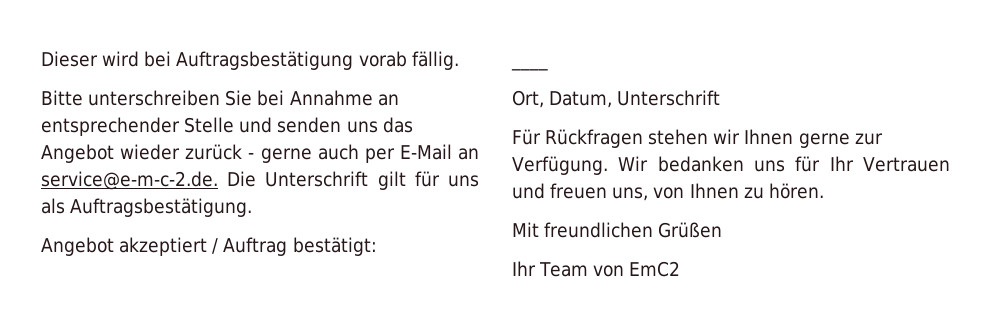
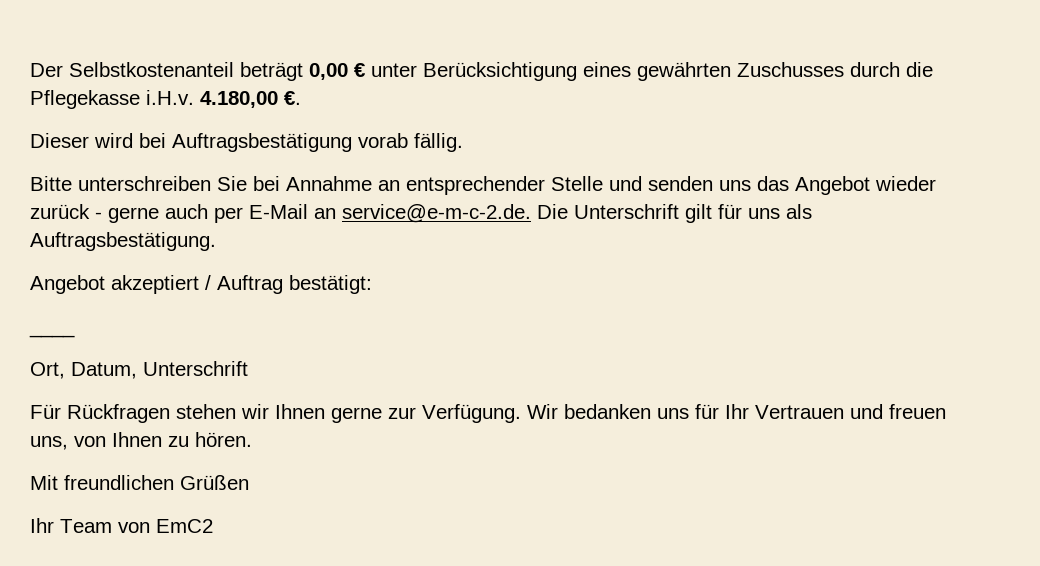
+ Der Selbstkostenanteil beträgt 0,00 € unter Berücksichtigung eines gewährten Zuschusses durch die Pflegekasse i.H.v. 4.180,00 €.

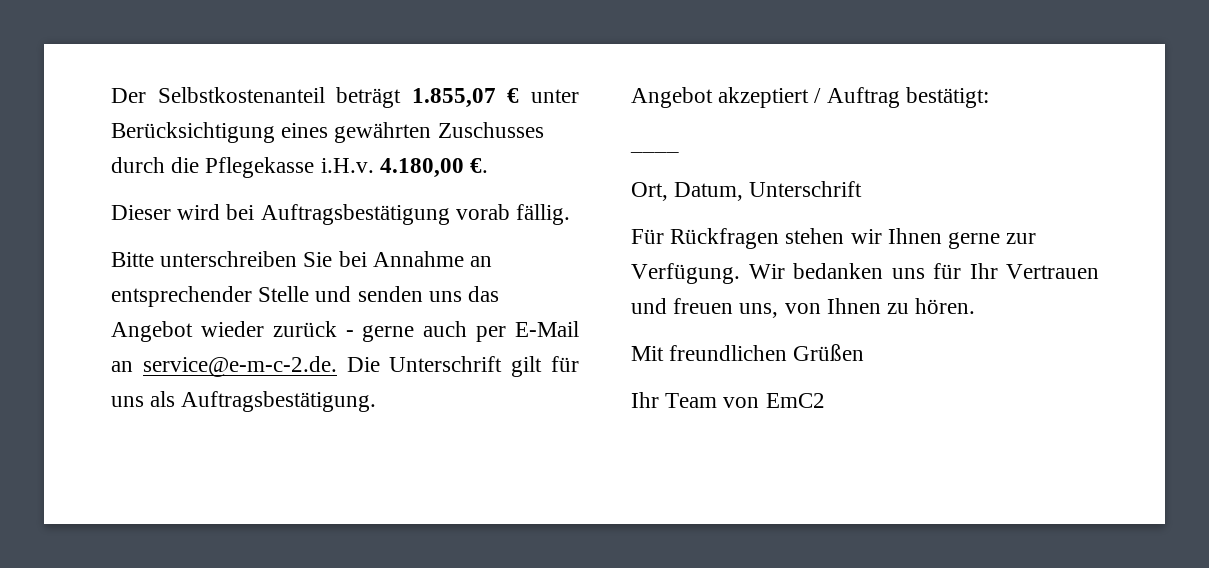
- Der Selbstkostenanteil beträgt 0,00 € unter Berücksichtigung eines gewährten Zuschusses durch die Pflegekasse i.H.v. 4.180,00 €.
+ Der Selbstkostenanteil beträgt 1.855,07 € unter Berücksichtigung eines gewährten Zuschusses durch die Pflegekasse i.H.v. 4.180,00 €.

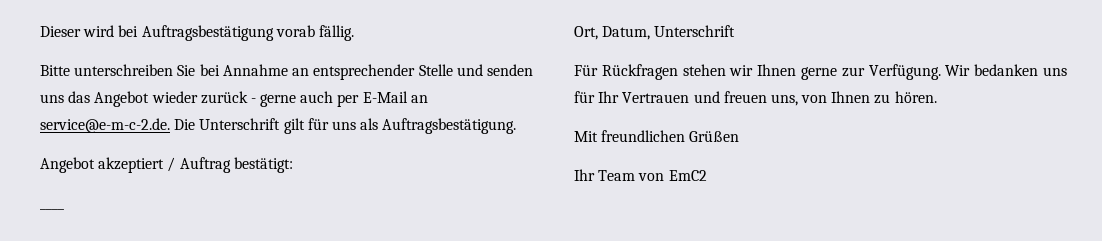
- Der Selbstkostenanteil beträgt 1.855,07 € unter Berücksichtigung eines gewährten Zuschusses durch die Pflegekasse i.H.v. 4.180,00 €.

